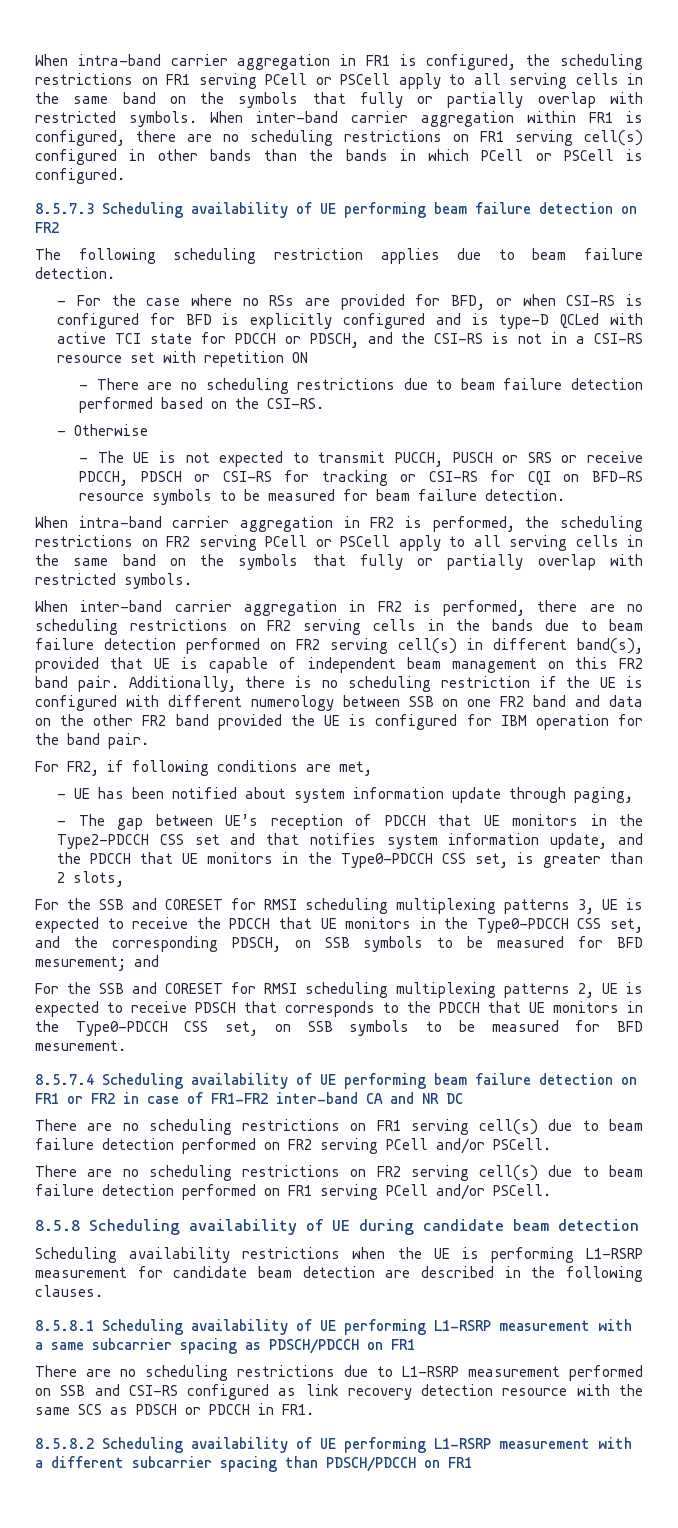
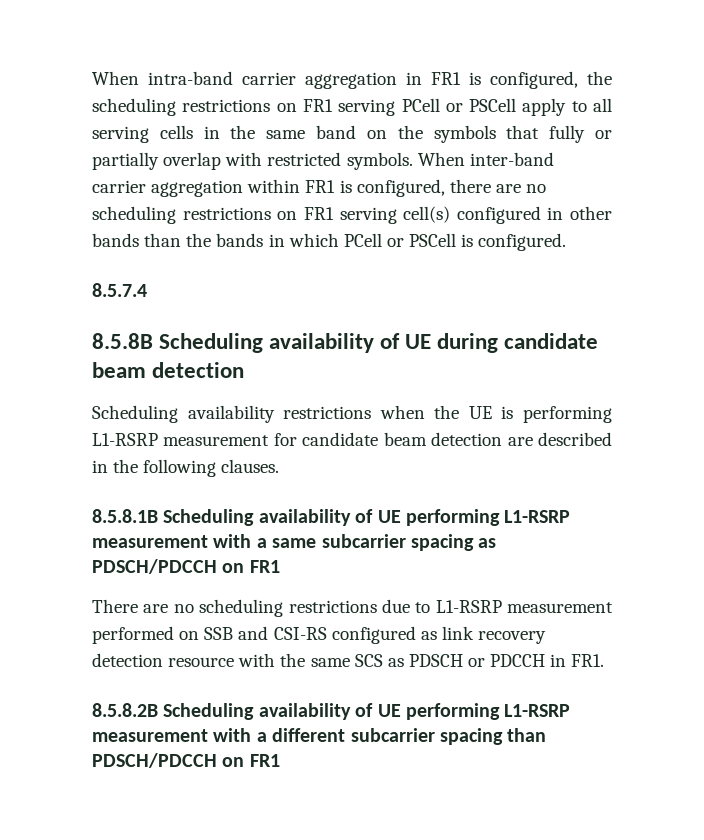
- 8.5.7.3 Scheduling availability of UE performing beam failure detection on FR2
- The following scheduling restriction applies due to beam failure detection.
- - For the case where no RSs are provided for BFD, or when CSI-RS is configured for BFD is explicitly configured and is type-D QCLed with active TCI state for PDCCH or PDSCH, and the CSI-RS is not in a CSI-RS resource set with repetition ON
- - There are no scheduling restrictions due to beam failure detection performed based on the CSI-RS.
- - Otherwise
- - The UE is not expected to transmit PUCCH, PUSCH or SRS or receive PDCCH, PDSCH or CSI-RS for tracking or CSI-RS for CQI on BFD-RS resource symbols to be measured for beam failure detection.
- When intra-band carrier aggregation in FR2 is performed, the scheduling restrictions on FR2 serving PCell or PSCell apply to all serving cells in the same band on the symbols that fully or partially overlap with restricted symbols.
- When inter-band carrier aggregation in FR2 is performed, there are no scheduling restrictions on FR2 serving cells in the bands due to beam failure detection performed on FR2 serving cell(s) in different band(s), provided that UE is capable of independent beam management on this FR2 band pair. Additionally, there is no scheduling restriction if the UE is configured with different numerology between SSB on one FR2 band and data on the other FR2 band provided the UE is configured for IBM operation for the band pair.
- For FR2, if following conditions are met,
- - UE has been notified about system information update through paging,
- - The gap between UE’s reception of PDCCH that UE monitors in the Type2-PDCCH CSS set and that notifies system information update, and the PDCCH that UE monitors in the Type0-PDCCH CSS set, is greater than 2 slots,
- For the SSB and CORESET for RMSI scheduling multiplexing patterns 3, UE is expected to receive the PDCCH that UE monitors in the Type0-PDCCH CSS set, and the corresponding PDSCH, on SSB symbols to be measured for BFD mesurement; and
- For the SSB and CORESET for RMSI scheduling multiplexing patterns 2, UE is expected to receive PDSCH that corresponds to the PDCCH that UE monitors in the Type0-PDCCH CSS set, on SSB symbols to be measured for BFD mesurement.
- 8.5.7.4 Scheduling availability of UE performing beam failure detection on FR1 or FR2 in case of FR1-FR2 inter-band CA and NR DC
- There are no scheduling restrictions on FR1 serving cell(s) due to beam failure detection performed on FR2 serving PCell and/or PSCell.
- There are no scheduling restrictions on FR2 serving cell(s) due to beam failure detection performed on FR1 serving PCell and/or PSCell.
- 8.5.8 Scheduling availability of UE during candidate beam detection
+ 8.5.7.4
+ 8.5.8B Scheduling availability of UE during candidate beam detection
- 8.5.8.1 Scheduling availability of UE performing L1-RSRP measurement with a same subcarrier spacing as PDSCH/PDCCH on FR1
+ 8.5.8.1B Scheduling availability of UE performing L1-RSRP measurement with a same subcarrier spacing as PDSCH/PDCCH on FR1
- 8.5.8.2 Scheduling availability of UE performing L1-RSRP measurement with a different subcarrier spacing than PDSCH/PDCCH on FR1
+ 8.5.8.2B Scheduling availability of UE performing L1-RSRP measurement with a different subcarrier spacing than PDSCH/PDCCH on FR1

